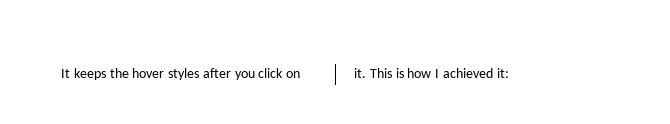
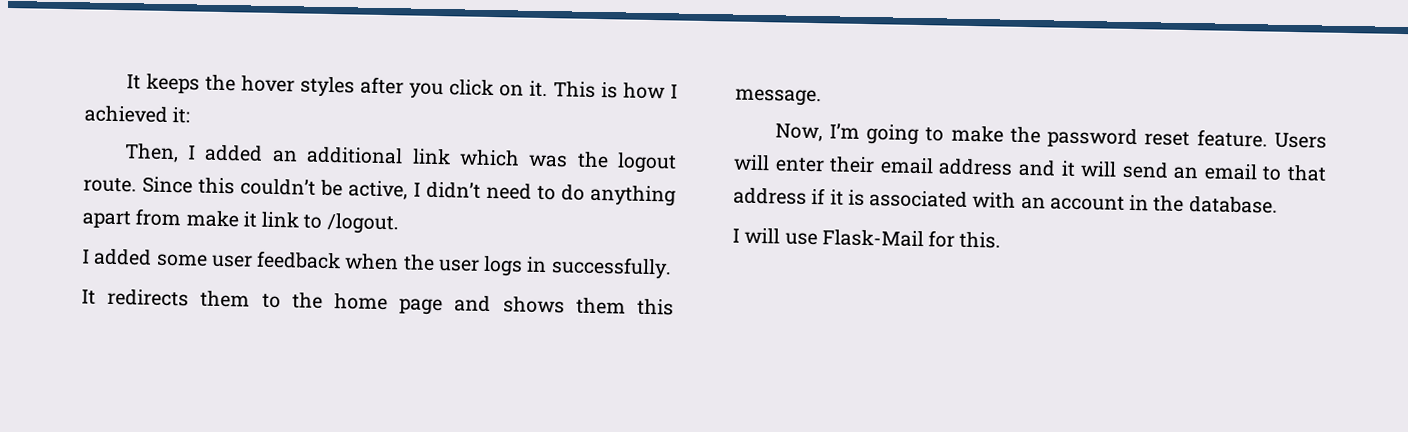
+ Then, I added an additional link which was the logout route. Since this couldn’t be active, I didn’t need to do anything apart from make it link to /logout.
+ I added some user feedback when the user logs in successfully.
+ It redirects them to the home page and shows them this message.
+ Now, I’m going to make the password reset feature. Users will enter their email address and it will send an email to that address if it is associated with an account in the database.
+ I will use Flask-Mail for this.

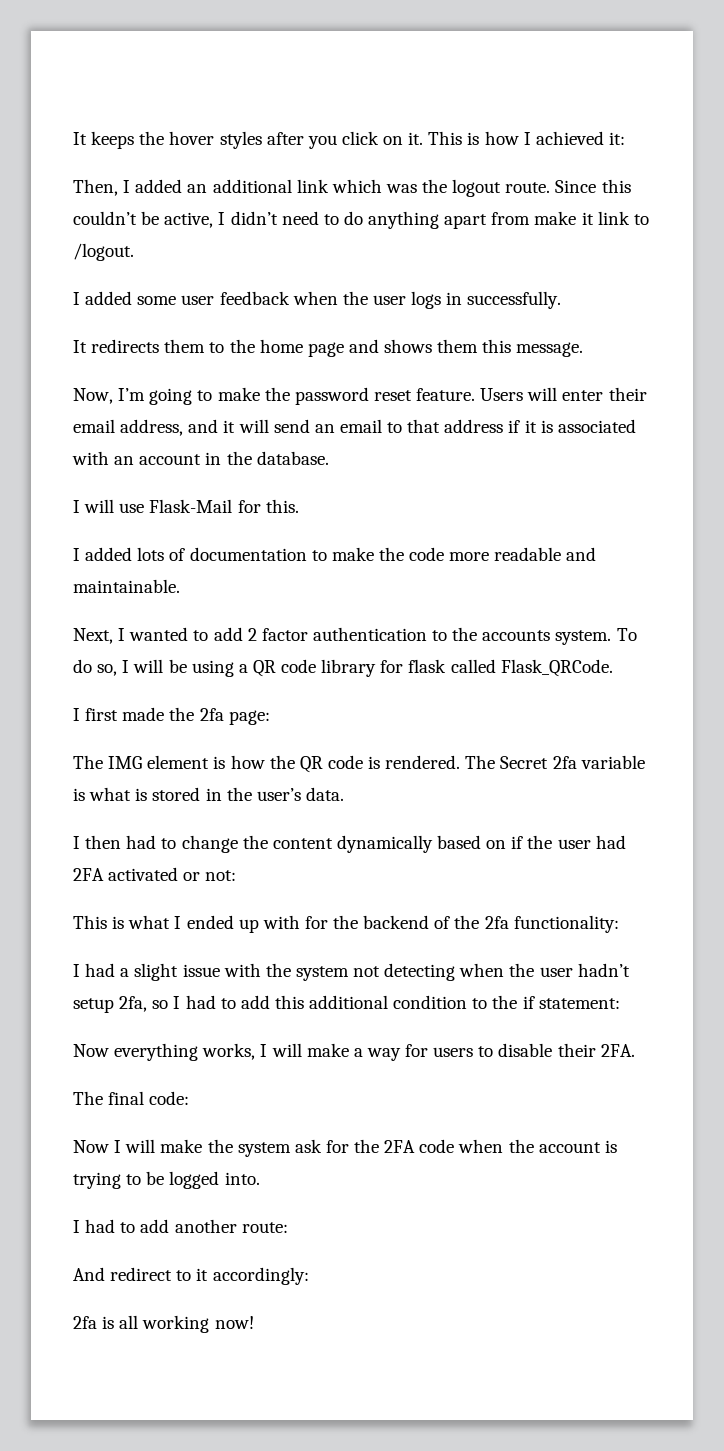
- Users will enter their email address and it will send an email to that address if it is associated with an account in the database.
+ Users will enter their email address, and it will send an email to that address if it is associated with an account in the database.
+ I added lots of documentation to make the code more readable and maintainable.
+ Next, I wanted to add 2 factor authentication to the accounts system. To do so, I will be using a QR code library for flask called Flask_QRCode.
+ I first made the 2fa page:
+ The IMG element is how the QR code is rendered. The Secret 2fa variable is what is stored in the user’s data.
+ I then had to change the content dynamically based on if the user had 2FA activated or not:
+ This is what I ended up with for the backend of the 2fa functionality:
+ I had a slight issue with the system not detecting when the user hadn’t setup 2fa, so I had to add this additional condition to the if statement:
+ Now everything works, I will make a way for users to disable their 2FA.
+ The final code:
+ Now I will make the system ask for the 2FA code when the account is trying to be logged into.
+ I had to add another route:
+ And redirect to it accordingly:
+ 2fa is all working now!

